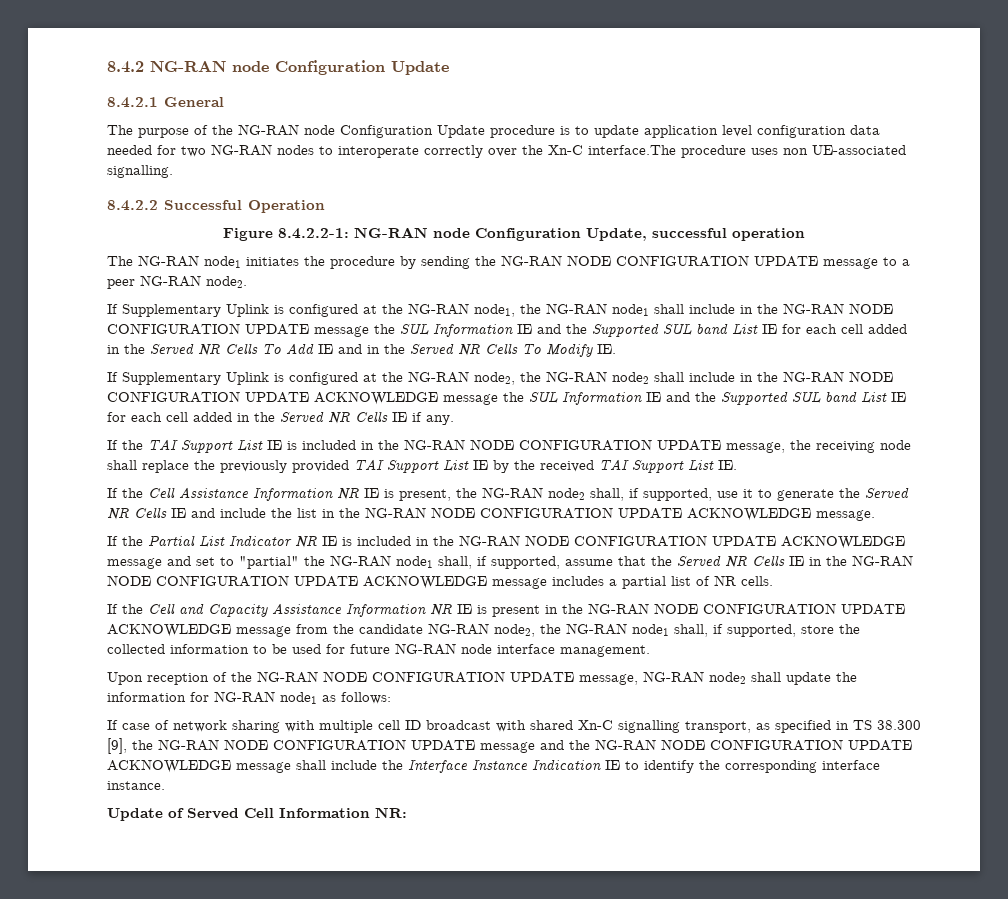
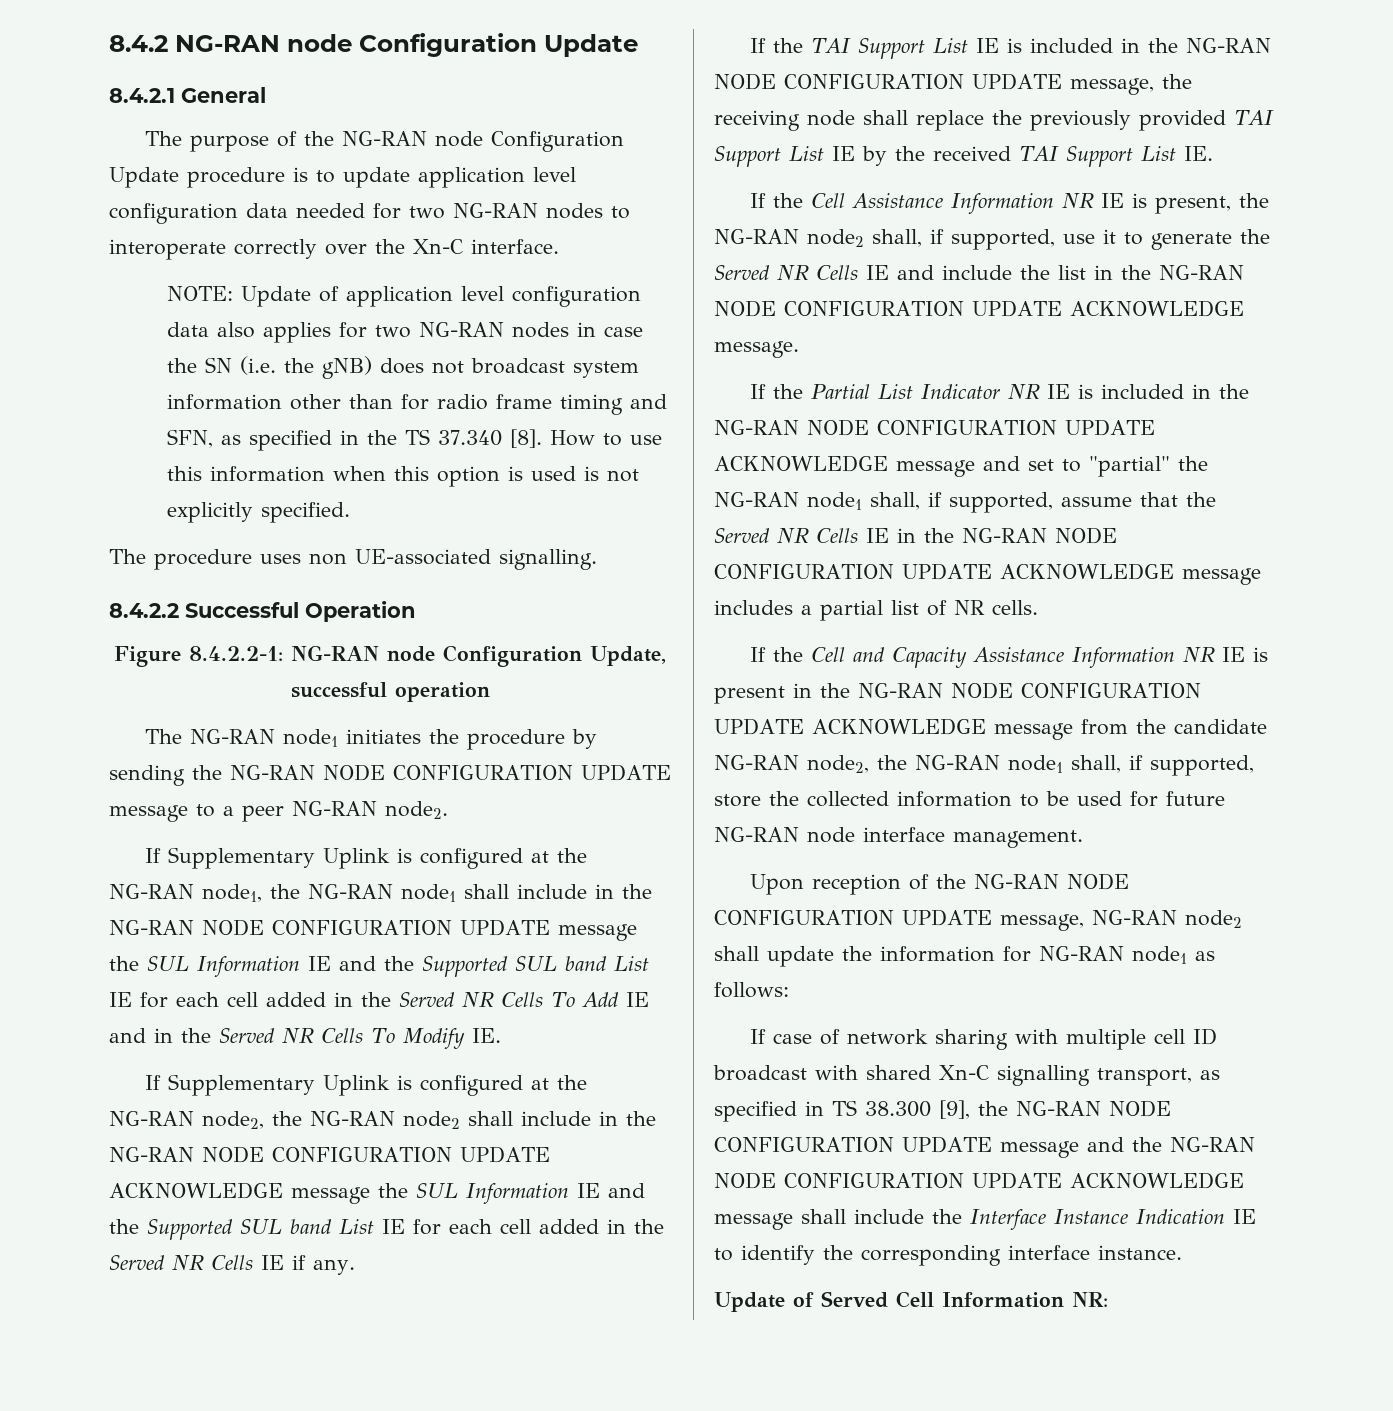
- The purpose of the NG-RAN node Configuration Update procedure is to update application level configuration data needed for two NG-RAN nodes to interoperate correctly over the Xn-C interface.The procedure uses non UE-associated signalling.
+ The purpose of the NG-RAN node Configuration Update procedure is to update application level configuration data needed for two NG-RAN nodes to interoperate correctly over the Xn-C interface.
+ NOTE: Update of application level configuration data also applies for two NG-RAN nodes in case the SN (i.e. the gNB) does not broadcast system information other than for radio frame timing and SFN, as specified in the TS 37.340 [8]. How to use this information when this option is used is not explicitly specified.
+ The procedure uses non UE-associated signalling.

